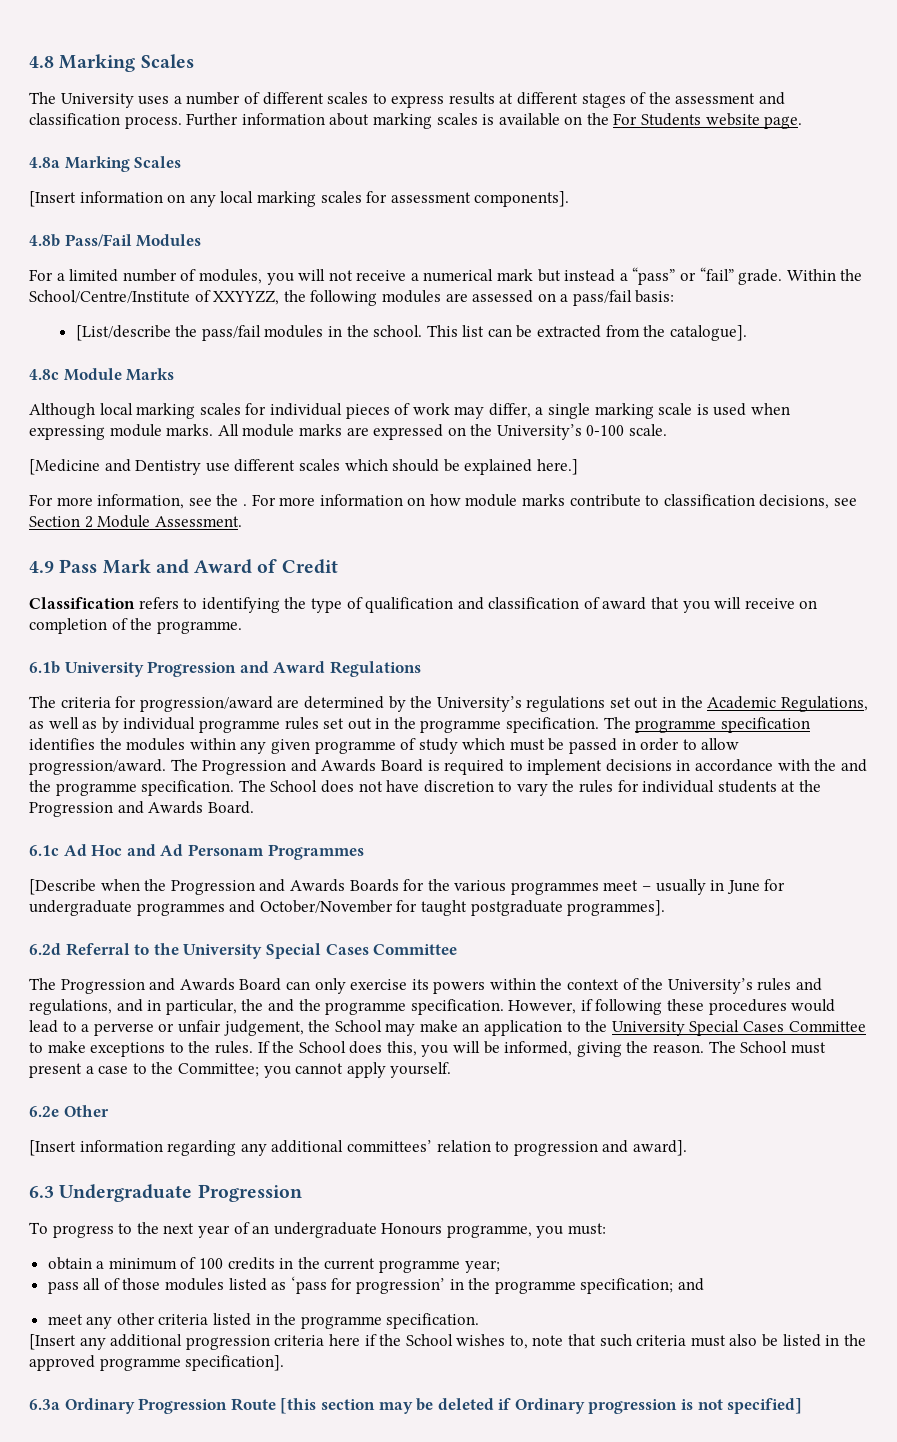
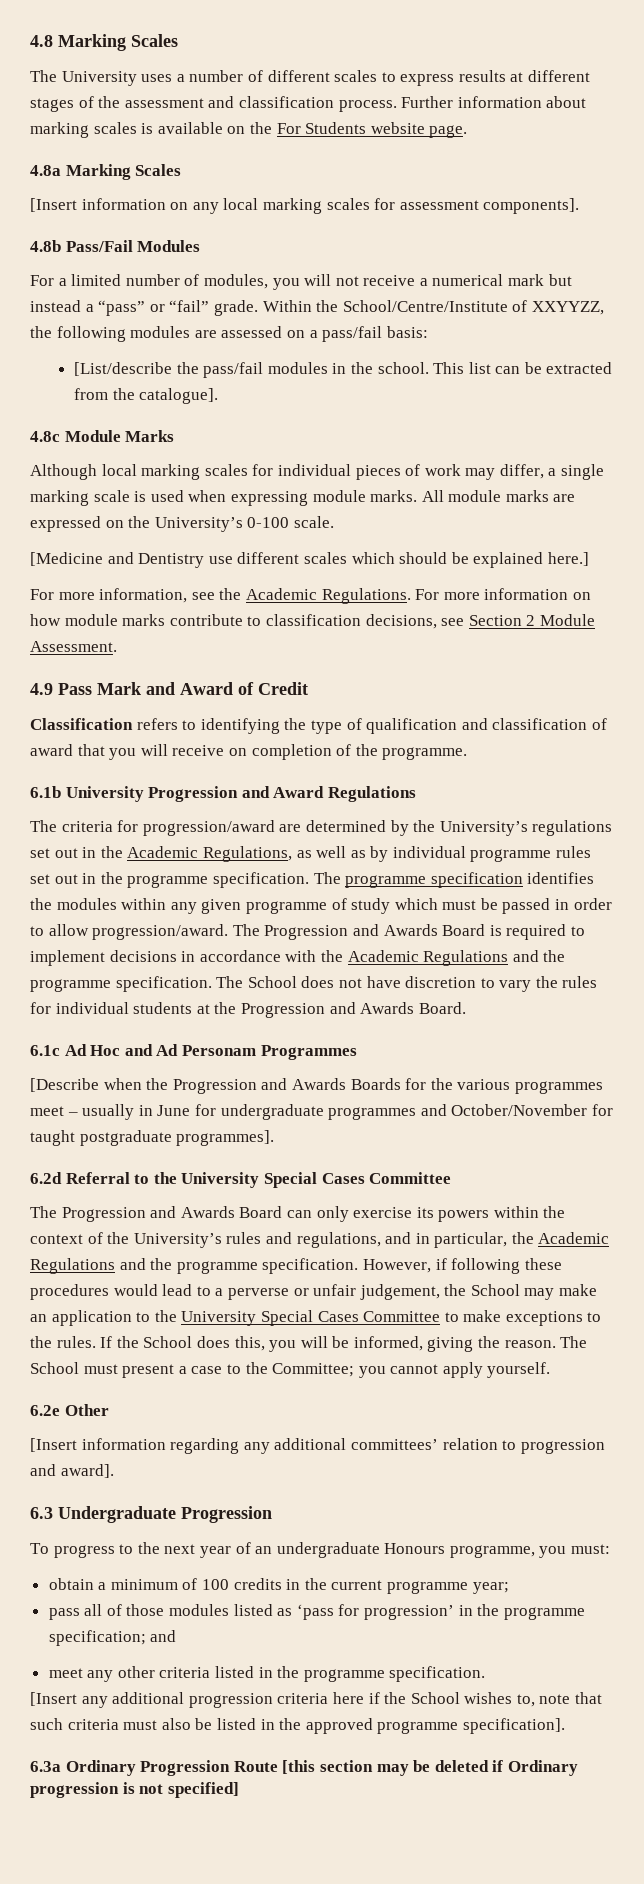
- For more information, see the .
+ For more information, see the Academic Regulations.
- The Progression and Awards Board is required to implement decisions in accordance with the and the programme specification.
+ The Progression and Awards Board is required to implement decisions in accordance with the Academic Regulations and the programme specification.
- The Progression and Awards Board can only exercise its powers within the context of the University’s rules and regulations, and in particular, the and the programme specification.
+ The Progression and Awards Board can only exercise its powers within the context of the University’s rules and regulations, and in particular, the Academic Regulations and the programme specification.

